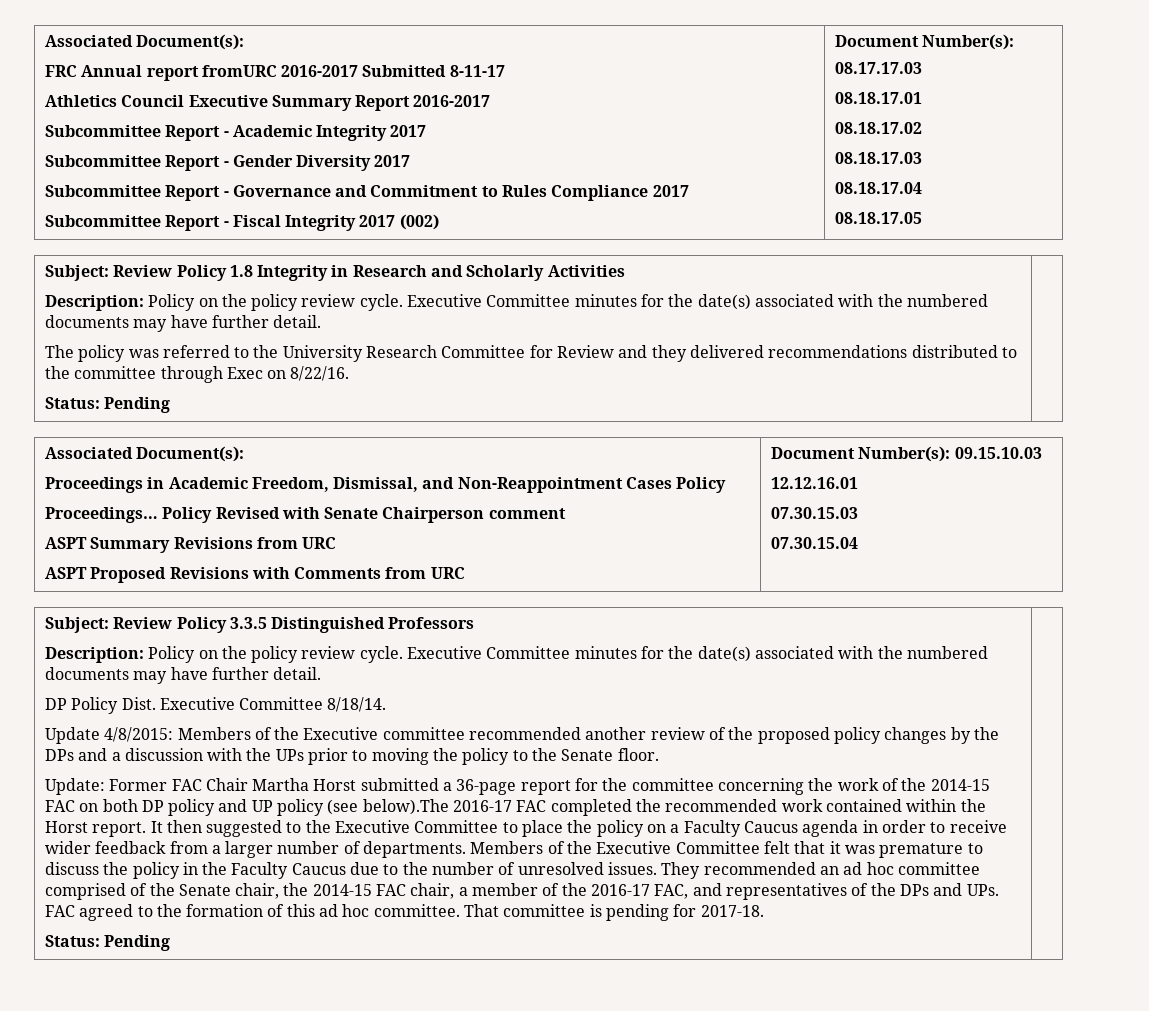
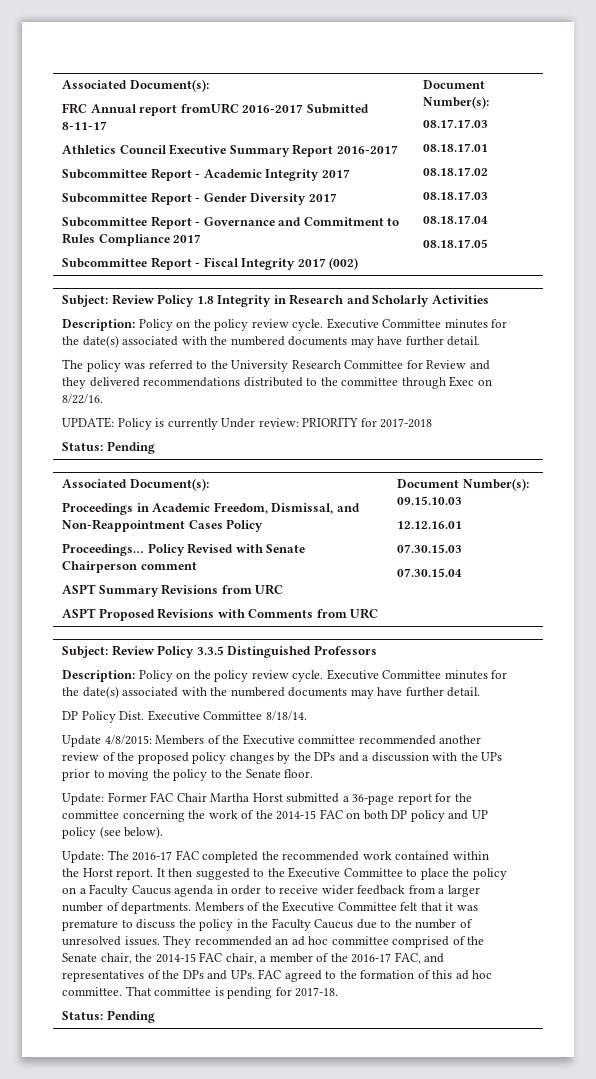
+ UPDATE: Policy is currently Under review: PRIORITY for 2017-2018
- Update: Former FAC Chair Martha Horst submitted a 36-page report for the committee concerning the work of the 2014-15 FAC on both DP policy and UP policy (see below).The 2016-17 FAC completed the recommended work contained within the Horst report.
+ Update: Former FAC Chair Martha Horst submitted a 36-page report for the committee concerning the work of the 2014-15 FAC on both DP policy and UP policy (see below).
+ Update: The 2016-17 FAC completed the recommended work contained within the Horst report.

